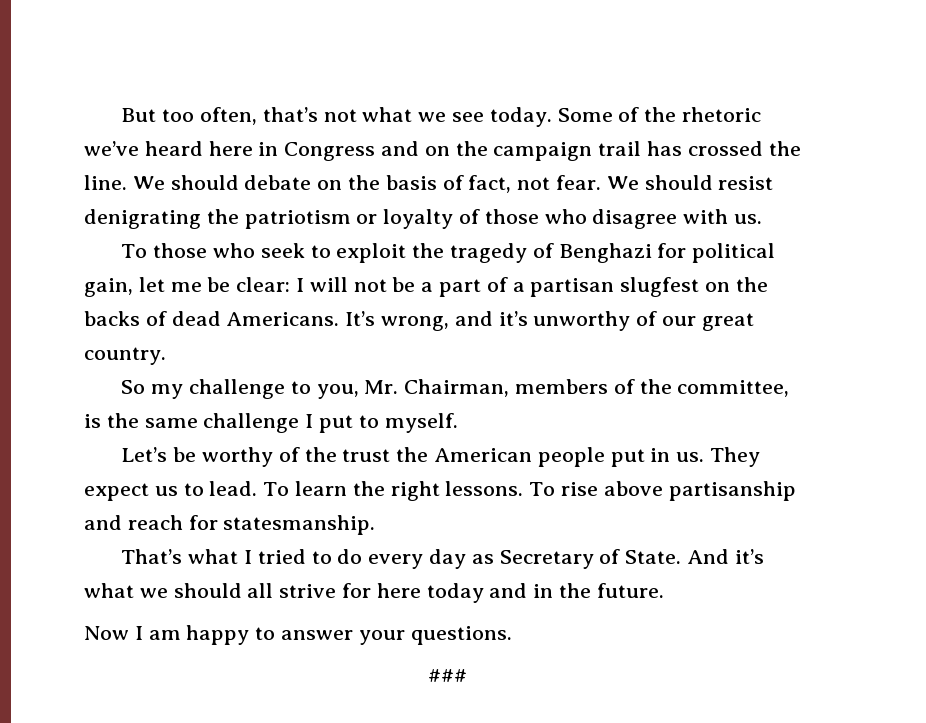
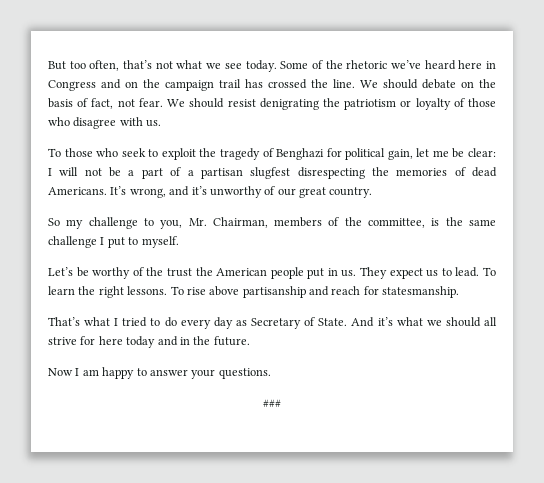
- To those who seek to exploit the tragedy of Benghazi for political gain, let me be clear: I will not be a part of a partisan slugfest on the backs of dead Americans.
+ To those who seek to exploit the tragedy of Benghazi for political gain, let me be clear: I will not be a part of a partisan slugfest disrespecting the memories of dead Americans.

